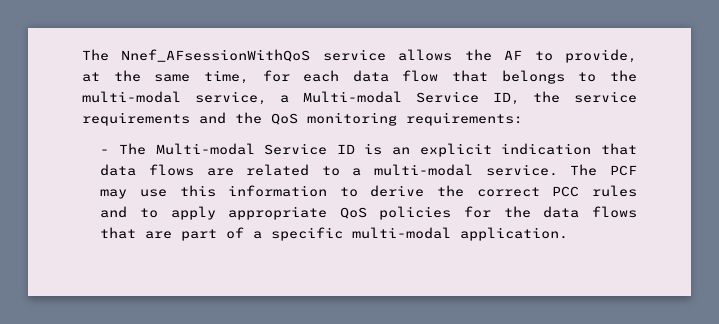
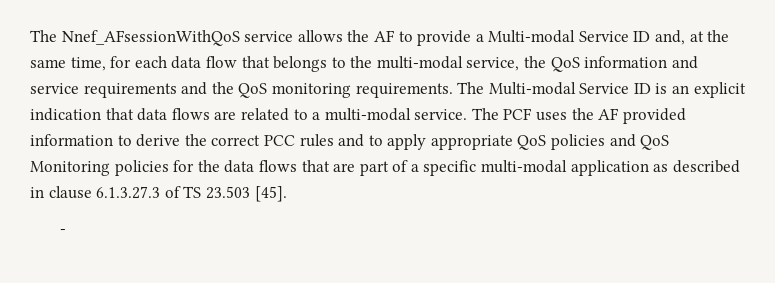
- The Nnef_AFsessionWithQoS service allows the AF to provide, at the same time, for each data flow that belongs to the multi-modal service, a Multi-modal Service ID, the service requirements and the QoS monitoring requirements:
- - The Multi-modal Service ID is an explicit indication that data flows are related to a multi-modal service.
+ The Nnef_AFsessionWithQoS service allows the AF to provide a Multi-modal Service ID and, at the same time, for each data flow that belongs to the multi-modal service, the QoS information and service requirements and the QoS monitoring requirements. The Multi-modal Service ID is an explicit indication that data flows are related to a multi-modal service.
- The PCF may use this information to derive the correct PCC rules and to apply appropriate QoS policies for the data flows that are part of a specific multi-modal application.
+ The PCF uses the AF provided information to derive the correct PCC rules and to apply appropriate QoS policies and QoS Monitoring policies for the data flows that are part of a specific multi-modal application as described in clause 6.1.3.27.3 of TS 23.503 [45].
+ -

